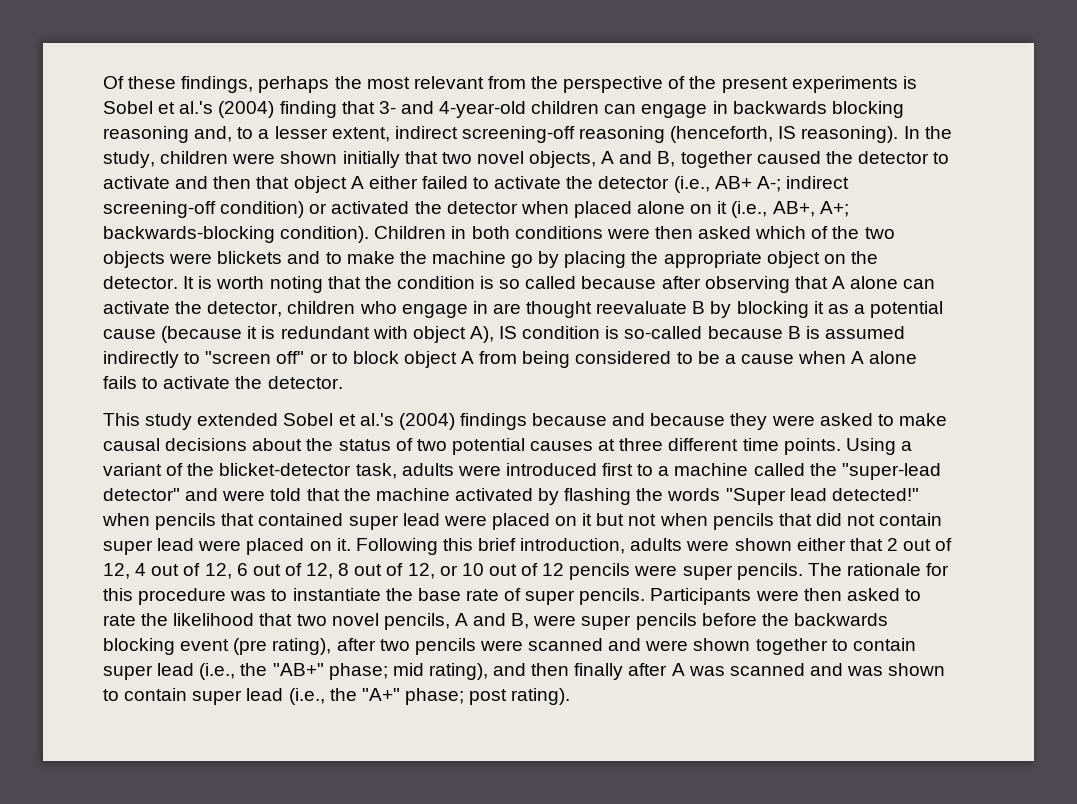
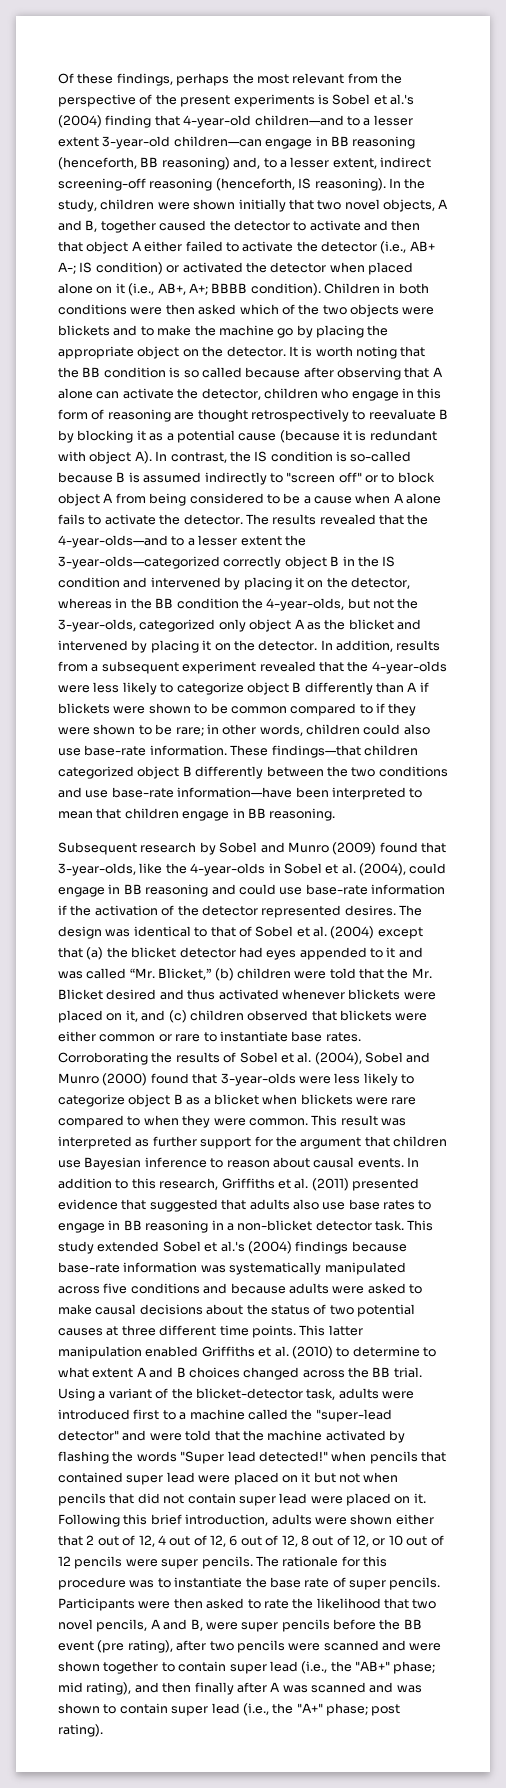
- Of these findings, perhaps the most relevant from the perspective of the present experiments is Sobel et al.'s (2004) finding that 3- and 4-year-old children can engage in backwards blocking reasoning and, to a lesser extent, indirect screening-off reasoning (henceforth, IS reasoning).
+ Of these findings, perhaps the most relevant from the perspective of the present experiments is Sobel et al.'s (2004) finding that 4-year-old children—and to a lesser extent 3-year-old children—can engage in BB reasoning (henceforth, BB reasoning) and, to a lesser extent, indirect screening-off reasoning (henceforth, IS reasoning).
- In the study, children were shown initially that two novel objects, A and B, together caused the detector to activate and then that object A either failed to activate the detector (i.e., AB+ A-; indirect screening-off condition) or activated the detector when placed alone on it (i.e., AB+, A+; backwards-blocking condition).
+ In the study, children were shown initially that two novel objects, A and B, together caused the detector to activate and then that object A either failed to activate the detector (i.e., AB+ A-; IS condition) or activated the detector when placed alone on it (i.e., AB+, A+; BBBB condition).
- It is worth noting that the condition is so called because after observing that A alone can activate the detector, children who engage in are thought reevaluate B by blocking it as a potential cause (because it is redundant with object A), IS condition is so-called because B is assumed indirectly to "screen off" or to block object A from being considered to be a cause when A alone fails to activate the detector.
- This study extended Sobel et al.'s (2004) findings because and because they were asked to make causal decisions about the status of two potential causes at three different time points.
+ It is worth noting that the BB condition is so called because after observing that A alone can activate the detector, children who engage in this form of reasoning are thought retrospectively to reevaluate B by blocking it as a potential cause (because it is redundant with object A). In contrast, the IS condition is so-called because B is assumed indirectly to "screen off" or to block object A from being considered to be a cause when A alone fails to activate the detector. The results revealed that the 4-year-olds—and to a lesser extent the 3-year-olds—categorized correctly object B in the IS condition and intervened by placing it on the detector, whereas in the BB condition the 4-year-olds, but not the 3-year-olds, categorized only object A as the blicket and intervened by placing it on the detector. In addition, results from a subsequent experiment revealed that the 4-year-olds were less likely to categorize object B differently than A if blickets were shown to be common compared to if they were shown to be rare; in other words, children could also use base-rate information. These findings—that children categorized object B differently between the two conditions and use base-rate information—have been interpreted to mean that children engage in BB reasoning.
+ Subsequent research by Sobel and Munro (2009) found that 3-year-olds, like the 4-year-olds in Sobel et al. (2004), could engage in BB reasoning and could use base-rate information if the activation of the detector represented desires. The design was identical to that of Sobel et al. (2004) except that (a) the blicket detector had eyes appended to it and was called “Mr. Blicket,” (b) children were told that the Mr. Blicket desired and thus activated whenever blickets were placed on it, and (c) children observed that blickets were either common or rare to instantiate base rates. Corroborating the results of Sobel et al. (2004), Sobel and Munro (2000) found that 3-year-olds were less likely to categorize object B as a blicket when blickets were rare compared to when they were common. This result was interpreted as further support for the argument that children use Bayesian inference to reason about causal events. In addition to this research, Griffiths et al. (2011) presented evidence that suggested that adults also use base rates to engage in BB reasoning in a non-blicket detector task. This study extended Sobel et al.'s (2004) findings because base-rate information was systematically manipulated across five conditions and because adults were asked to make causal decisions about the status of two potential causes at three different time points.
+ This latter manipulation enabled Griffiths et al. (2010) to determine to what extent A and B choices changed across the BB trial.
- Participants were then asked to rate the likelihood that two novel pencils, A and B, were super pencils before the backwards blocking event (pre rating), after two pencils were scanned and were shown together to contain super lead (i.e., the "AB+" phase;
+ Participants were then asked to rate the likelihood that two novel pencils, A and B, were super pencils before the BB event (pre rating), after two pencils were scanned and were shown together to contain super lead (i.e., the "AB+" phase;

